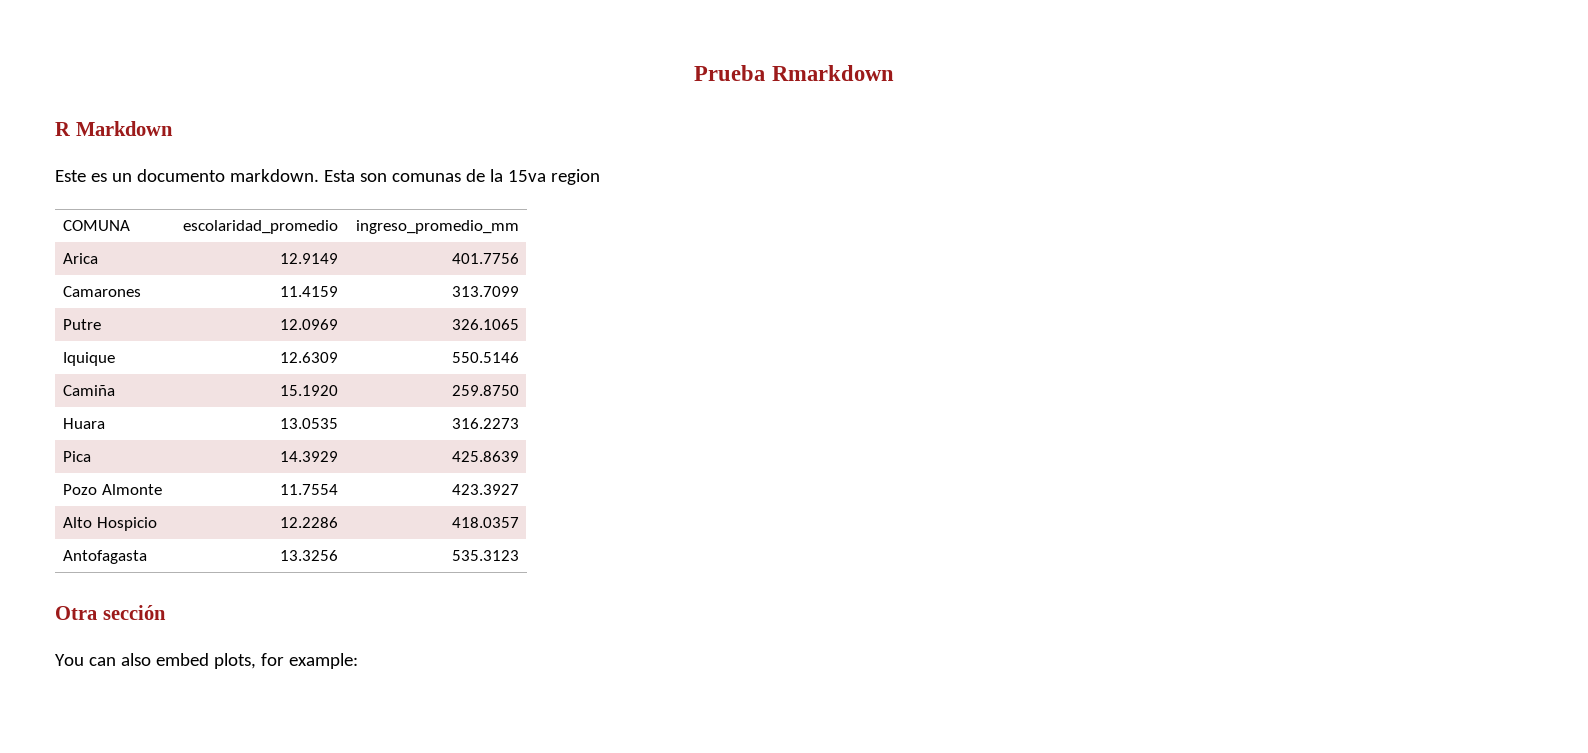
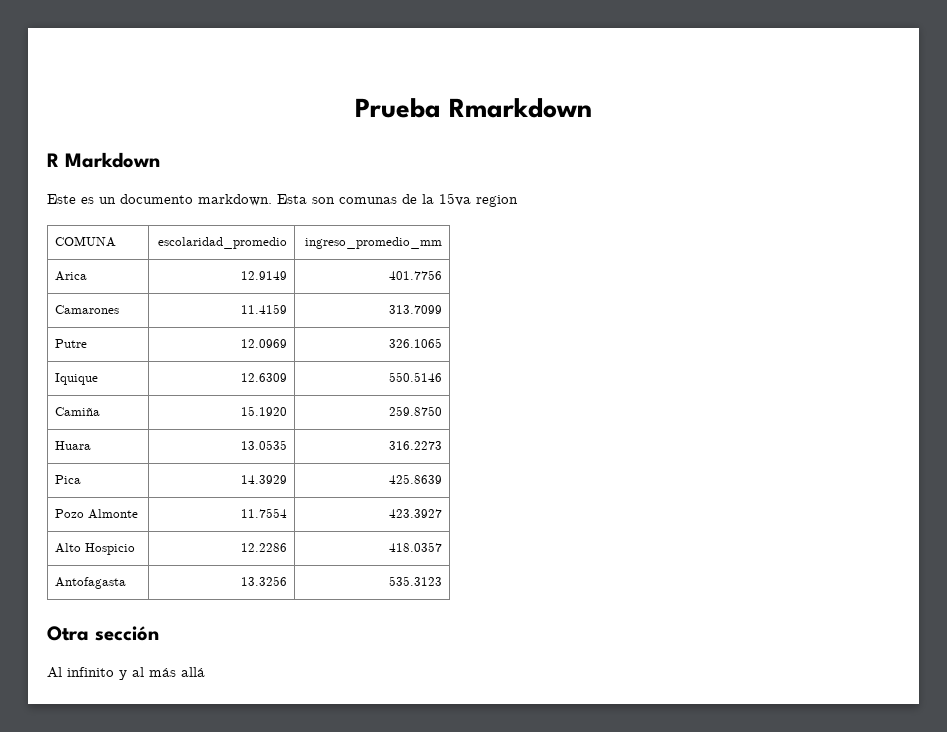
- You can also embed plots, for example:
+ Al infinito y al más allá

